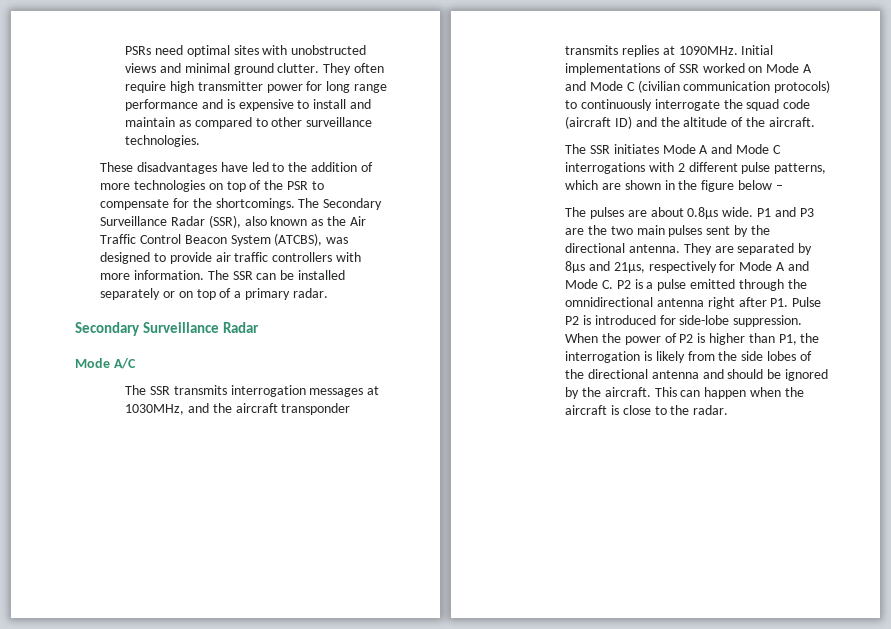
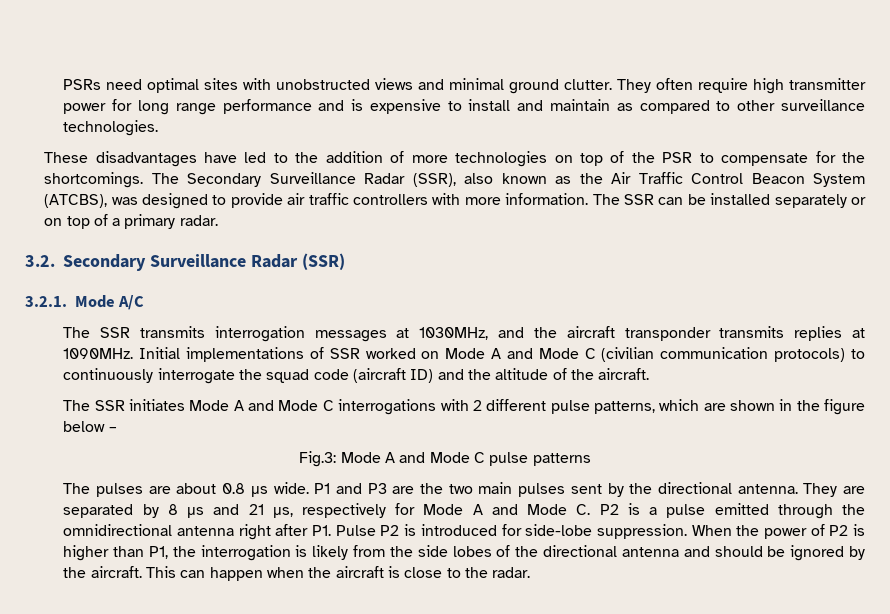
  The SSR can be installed separately or on top of a primary radar.
- Secondary Surveillance Radar
- Mode A/C
+ 3.2. Secondary Surveillance Radar (SSR)
+ 3.2.1. Mode A/C
+ Fig.3: Mode A and Mode C pulse patterns
- The pulses are about 0.8μs wide.
+ The pulses are about 0.8 μs wide.
- They are separated by 8μs and 21μs, respectively for Mode A and Mode C. P2 is a pulse emitted through the omnidirectional antenna right after P1. Pulse P2 is introduced for side-lobe suppression.
+ They are separated by 8 μs and 21 μs, respectively for Mode A and Mode C. P2 is a pulse emitted through the omnidirectional antenna right after P1. Pulse P2 is introduced for side-lobe suppression.

